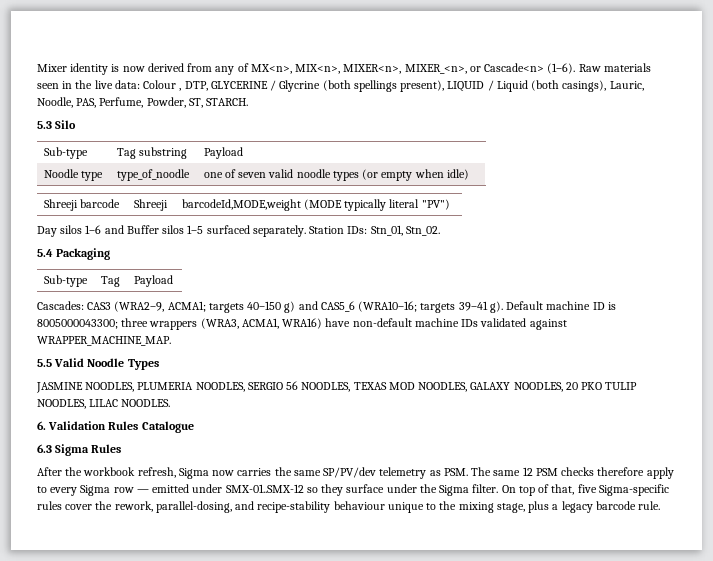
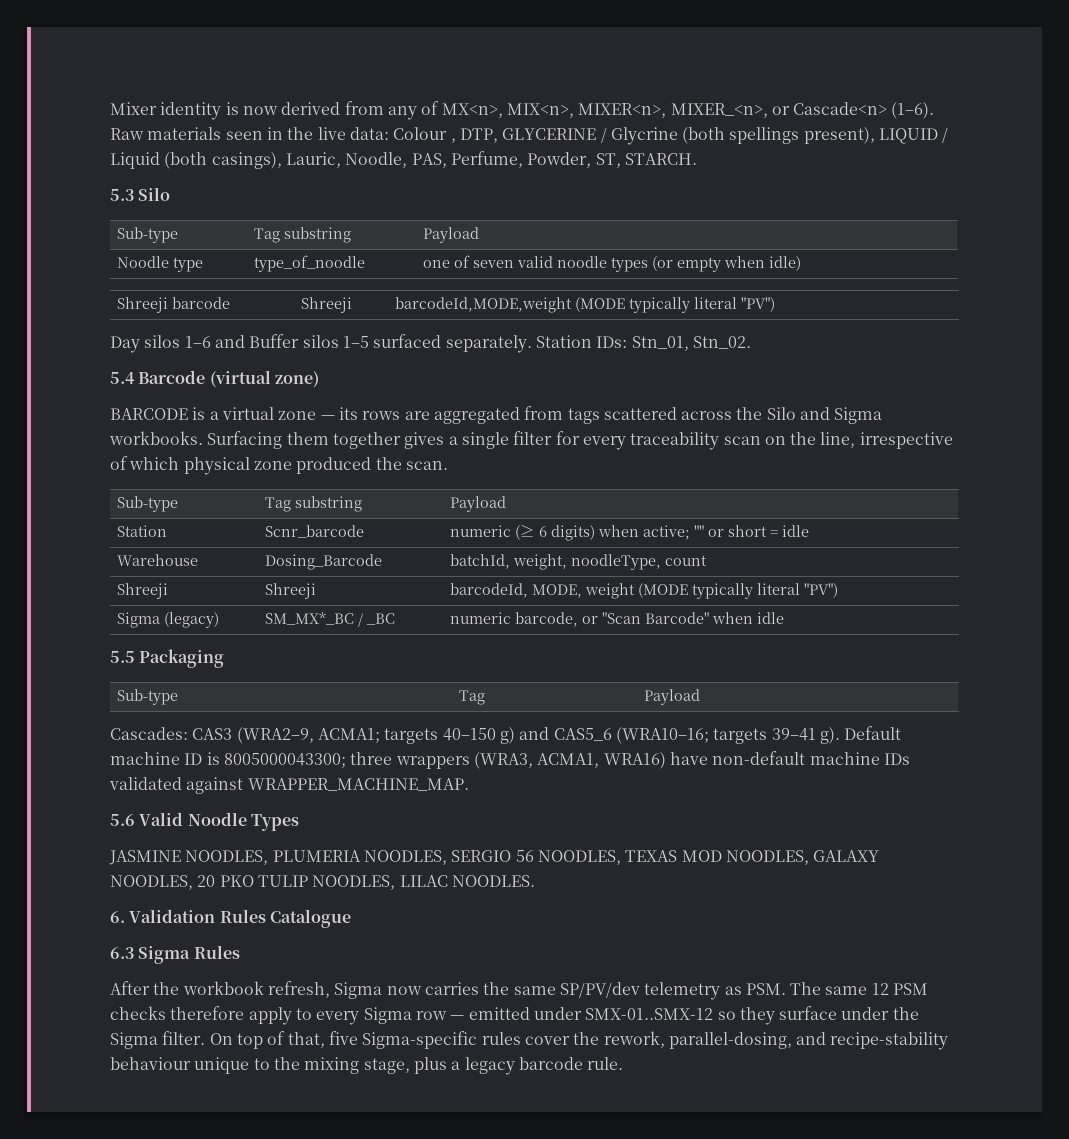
- 5.4 Packaging
+ 5.4 Barcode (virtual zone)
+ BARCODE is a virtual zone — its rows are aggregated from tags scattered across the Silo and Sigma workbooks. Surfacing them together gives a single filter for every traceability scan on the line, irrespective of which physical zone produced the scan.
+ Sub-type | Tag substring | Payload
+ Station | Scnr_barcode | numeric (≥ 6 digits) when active; "" or short = idle
+ Warehouse | Dosing_Barcode | batchId, weight, noodleType, count
+ Shreeji | Shreeji | barcodeId, MODE, weight (MODE typically literal "PV")
+ Sigma (legacy) | SM_MX*_BC / _BC | numeric barcode, or "Scan Barcode" when idle
+ 5.5 Packaging
- 5.5 Valid Noodle Types
+ 5.6 Valid Noodle Types

